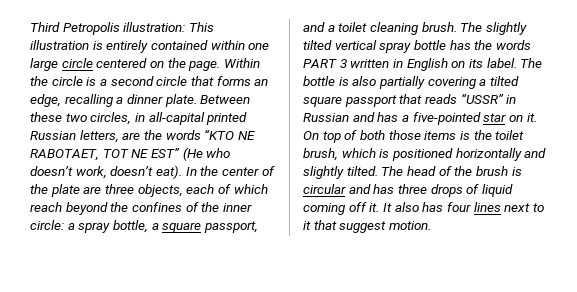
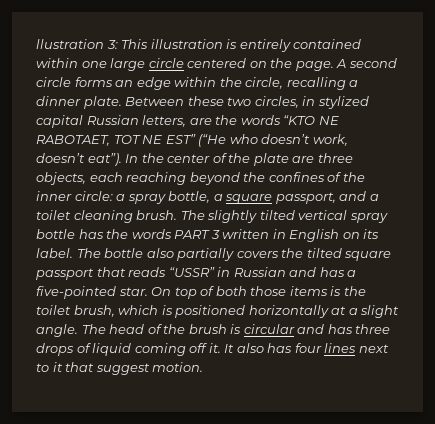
- Third Petropolis illustration: This illustration is entirely contained within one large circle centered on the page.
+ llustration 3: This illustration is entirely contained within one large circle centered on the page.
- Within the circle is a second circle that forms an edge, recalling a dinner plate.
+ A second circle forms an edge within the circle, recalling a dinner plate.
- Between these two circles, in all-capital printed Russian letters, are the words “KTO NE RABOTAET, TOT NE EST” (He who doesn’t work, doesn’t eat).
+ Between these two circles, in stylized capital Russian letters, are the words “KTO NE RABOTAET, TOT NE EST” (“He who doesn’t work, doesn’t eat”).
- In the center of the plate are three objects, each of which reach beyond the confines of the inner circle: a spray bottle, a square passport, and a toilet cleaning brush.
+ In the center of the plate are three objects, each reaching beyond the confines of the inner circle: a spray bottle, a square passport, and a toilet cleaning brush.
- The bottle is also partially covering a tilted square passport that reads “USSR” in Russian and has a five-pointed star on it.
+ The bottle also partially covers the tilted square passport that reads “USSR” in Russian and has a five-pointed star.
- On top of both those items is the toilet brush, which is positioned horizontally and slightly tilted.
+ On top of both those items is the toilet brush, which is positioned horizontally at a slight angle.

